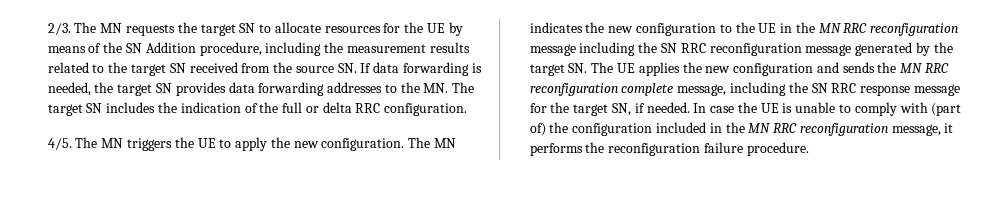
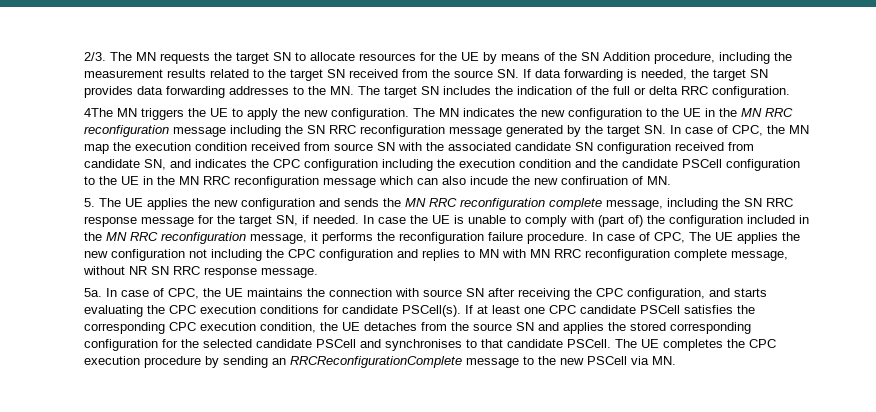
- 4/5. The MN triggers the UE to apply the new configuration.
+ 4The MN triggers the UE to apply the new configuration.
- The MN indicates the new configuration to the UE in the MN RRC reconfiguration message including the SN RRC reconfiguration message generated by the target SN. The UE applies the new configuration and sends the MN RRC reconfiguration complete message, including the SN RRC response message for the target SN, if needed.
+ The MN indicates the new configuration to the UE in the MN RRC reconfiguration message including the SN RRC reconfiguration message generated by the target SN. In case of CPC, the MN map the execution condition received from source SN with the associated candidate SN configuration received from candidate SN, and indicates the CPC configuration including the execution condition and the candidate PSCell configuration to the UE in the MN RRC reconfiguration message which can also incude the new confiruation of MN.
+ 5. The UE applies the new configuration and sends the MN RRC reconfiguration complete message, including the SN RRC response message for the target SN, if needed.
+ In case of CPC, The UE applies the new configuration not including the CPC configuration and replies to MN with MN RRC reconfiguration complete message, without NR SN RRC response message.
+ 5a. In case of CPC, the UE maintains the connection with source SN after receiving the CPC configuration, and starts evaluating the CPC execution conditions for candidate PSCell(s). If at least one CPC candidate PSCell satisfies the corresponding CPC execution condition, the UE detaches from the source SN and applies the stored corresponding configuration for the selected candidate PSCell and synchronises to that candidate PSCell. The UE completes the CPC execution procedure by sending an RRCReconfigurationComplete message to the new PSCell via MN.

